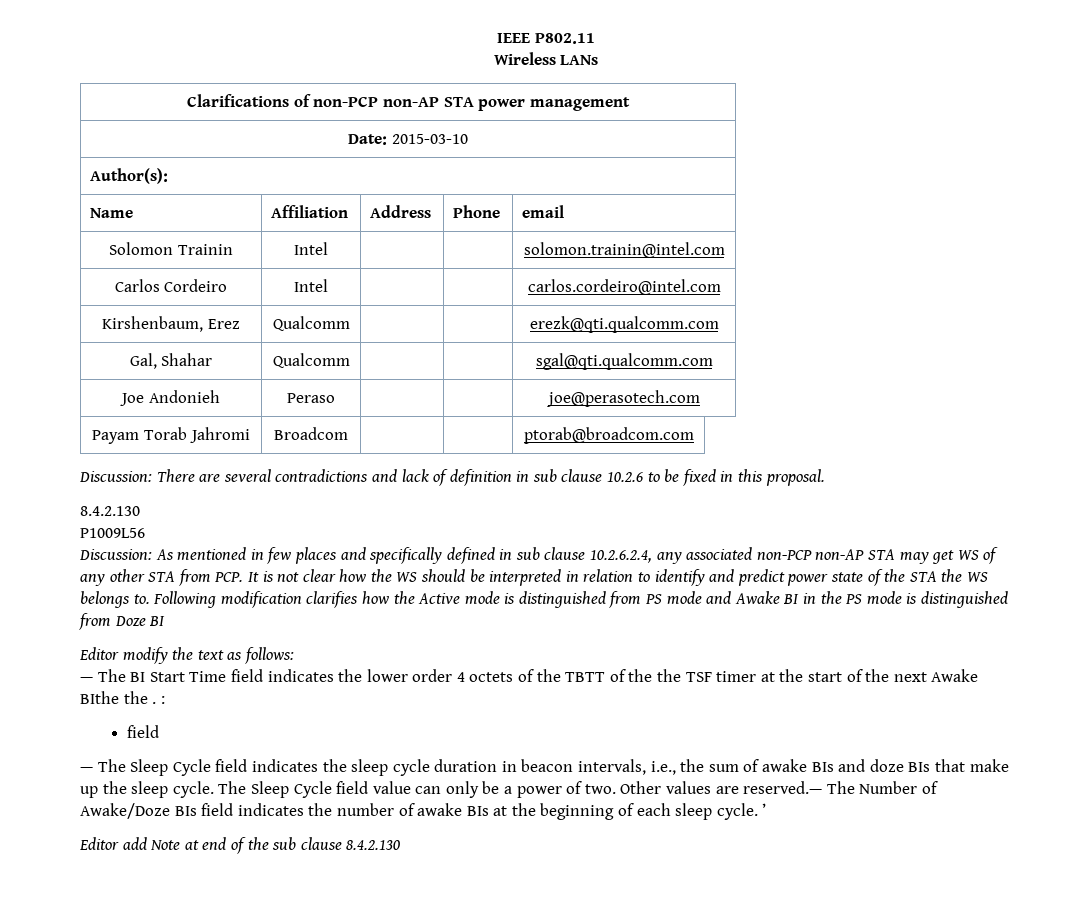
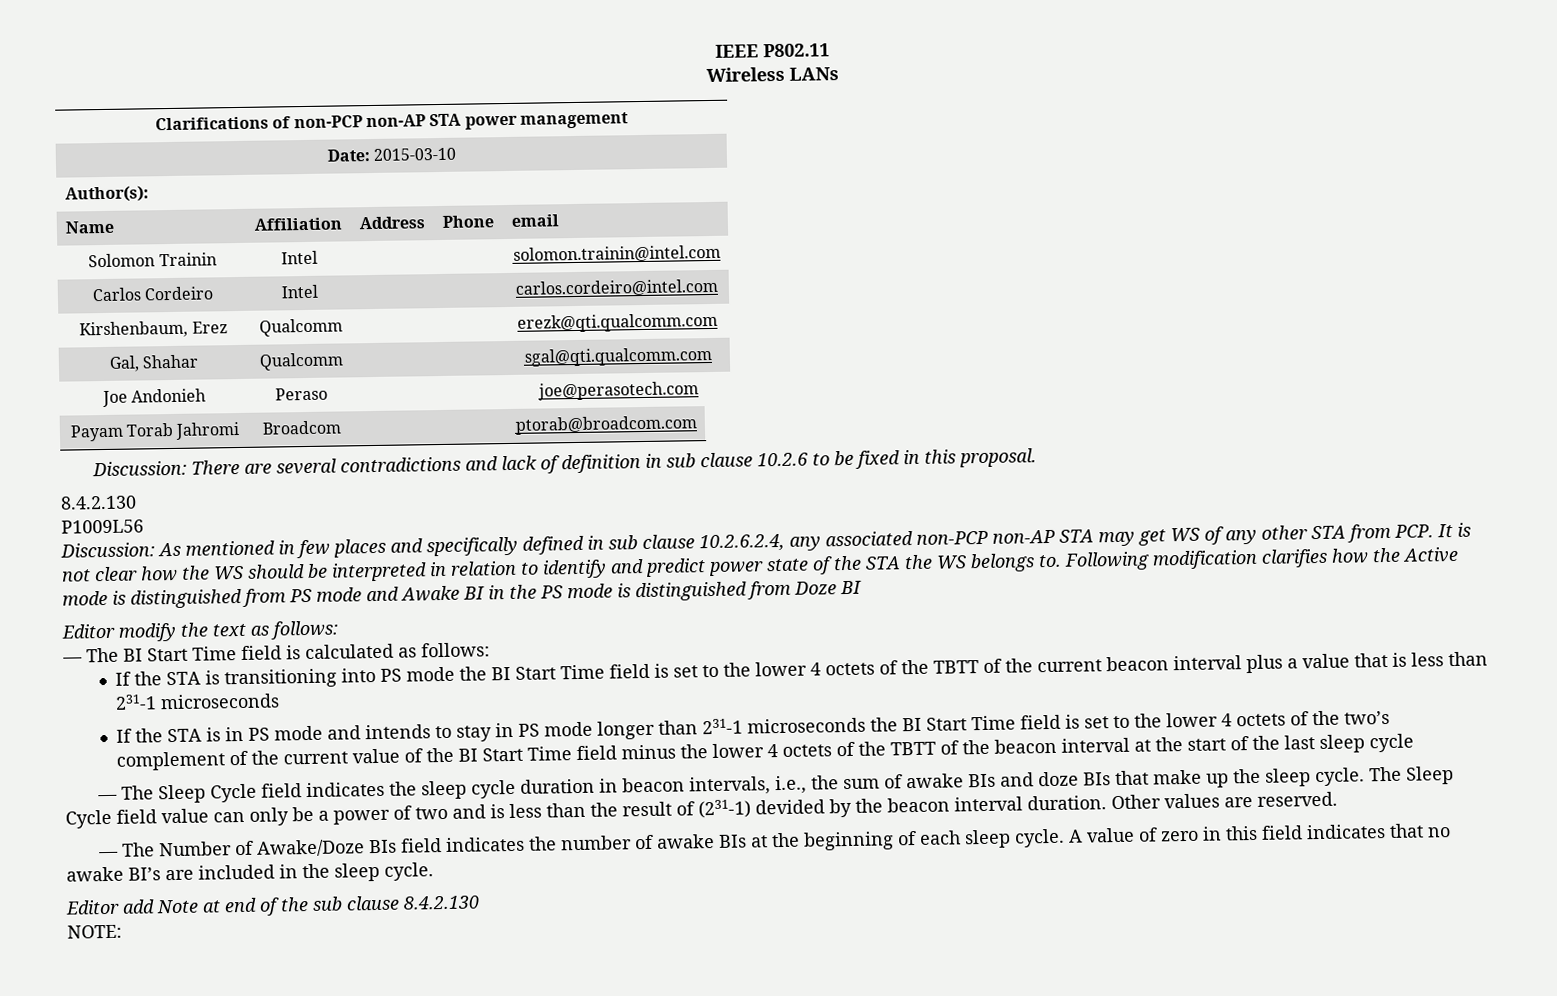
- — The BI Start Time field indicates the lower order 4 octets of the TBTT of the the TSF timer at the start of the next Awake BIthe the . :
- field
+ — The BI Start Time field is calculated as follows:
+ If the STA is transitioning into PS mode the BI Start Time field is set to the lower 4 octets of the TBTT of the current beacon interval plus a value that is less than 231-1 microseconds
+ If the STA is in PS mode and intends to stay in PS mode longer than 231-1 microseconds the BI Start Time field is set to the lower 4 octets of the two’s complement of the current value of the BI Start Time field minus the lower 4 octets of the TBTT of the beacon interval at the start of the last sleep cycle
- The Sleep Cycle field value can only be a power of two.
+ The Sleep Cycle field value can only be a power of two and is less than the result of (231-1) devided by the beacon interval duration.
- Other values are reserved.— The Number of Awake/Doze BIs field indicates the number of awake BIs at the beginning of each sleep cycle. ’
+ Other values are reserved.
+ — The Number of Awake/Doze BIs field indicates the number of awake BIs at the beginning of each sleep cycle. A value of zero in this field indicates that no awake BI’s are included in the sleep cycle.
+ NOTE:

